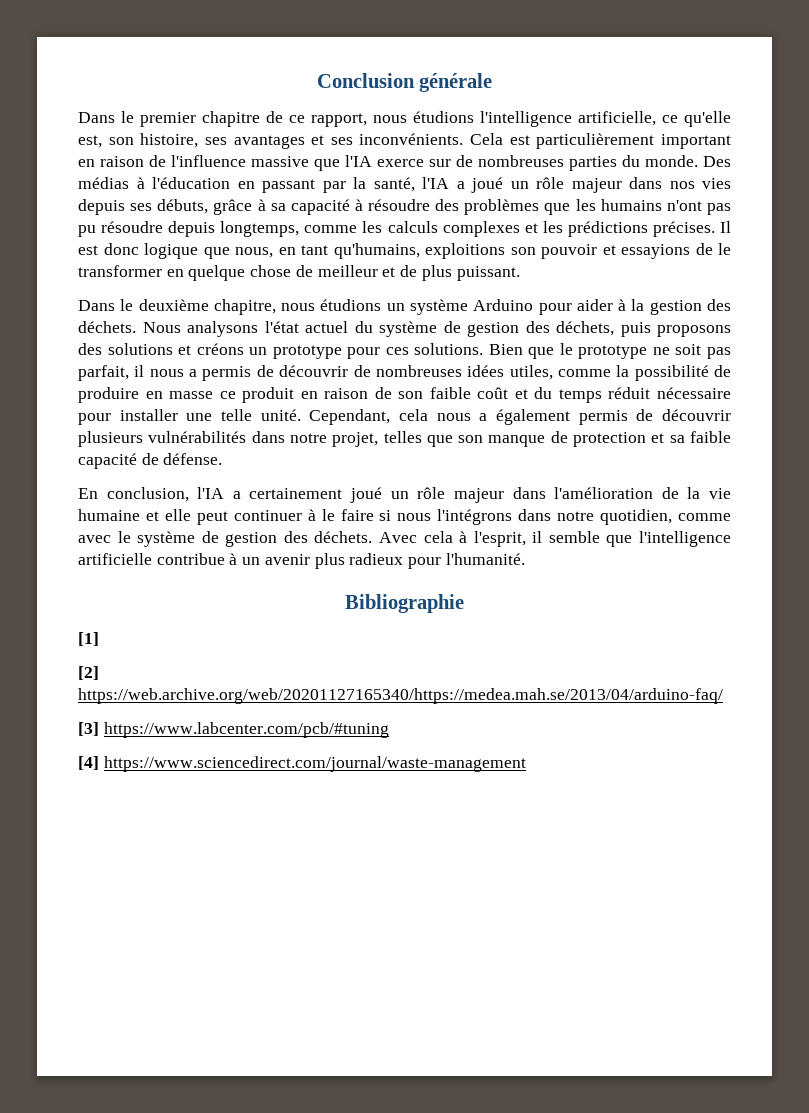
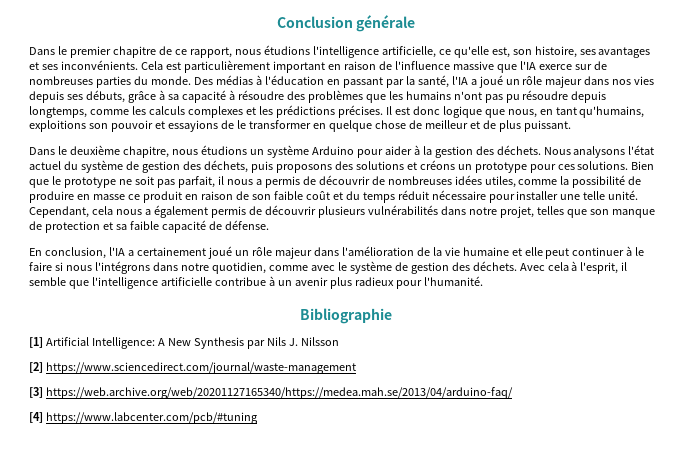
- [1]
+ [1] Artificial Intelligence: A New Synthesis par Nils J. Nilsson
- [2] https://web.archive.org/web/20201127165340/https://medea.mah.se/2013/04/arduino-faq/
+ [2] https://www.sciencedirect.com/journal/waste-management
+ [3] https://web.archive.org/web/20201127165340/https://medea.mah.se/2013/04/arduino-faq/
- [3] https://www.labcenter.com/pcb/#tuning
+ [4] https://www.labcenter.com/pcb/#tuning
- [4] https://www.sciencedirect.com/journal/waste-management

